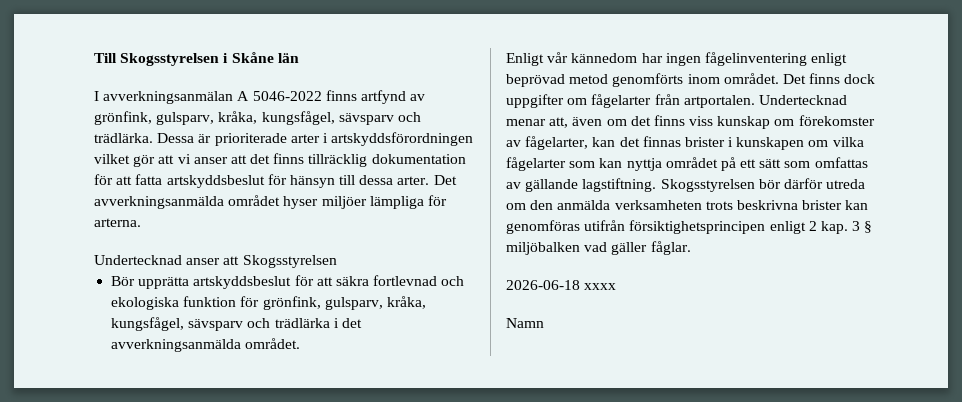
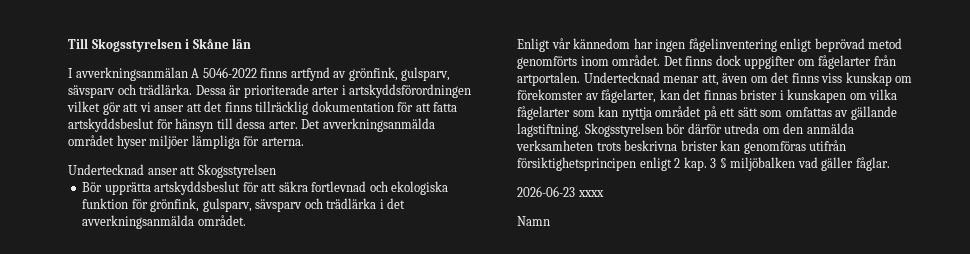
- I avverkningsanmälan A 5046-2022 finns artfynd av grönfink, gulsparv, kråka, kungsfågel, sävsparv och trädlärka.
+ I avverkningsanmälan A 5046-2022 finns artfynd av grönfink, gulsparv, sävsparv och trädlärka.
- Bör upprätta artskyddsbeslut för att säkra fortlevnad och ekologiska funktion för grönfink, gulsparv, kråka, kungsfågel, sävsparv och trädlärka i det avverkningsanmälda området.
+ Bör upprätta artskyddsbeslut för att säkra fortlevnad och ekologiska funktion för grönfink, gulsparv, sävsparv och trädlärka i det avverkningsanmälda området.
- 2026-06-18 xxxx
+ 2026-06-23 xxxx

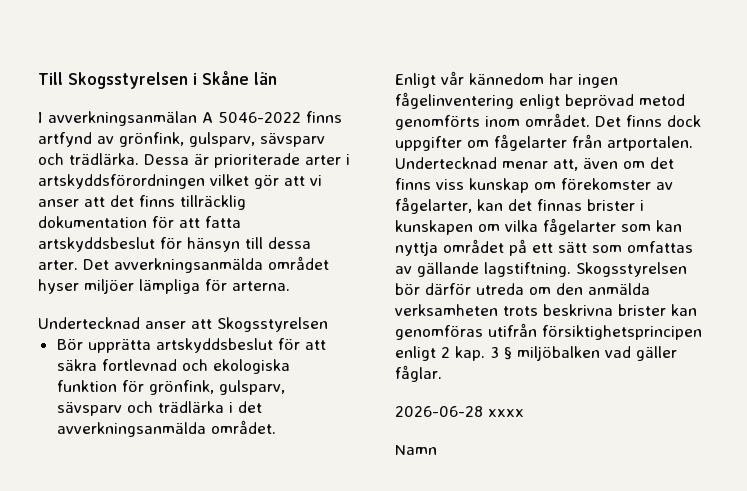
- 2026-06-23 xxxx
+ 2026-06-28 xxxx

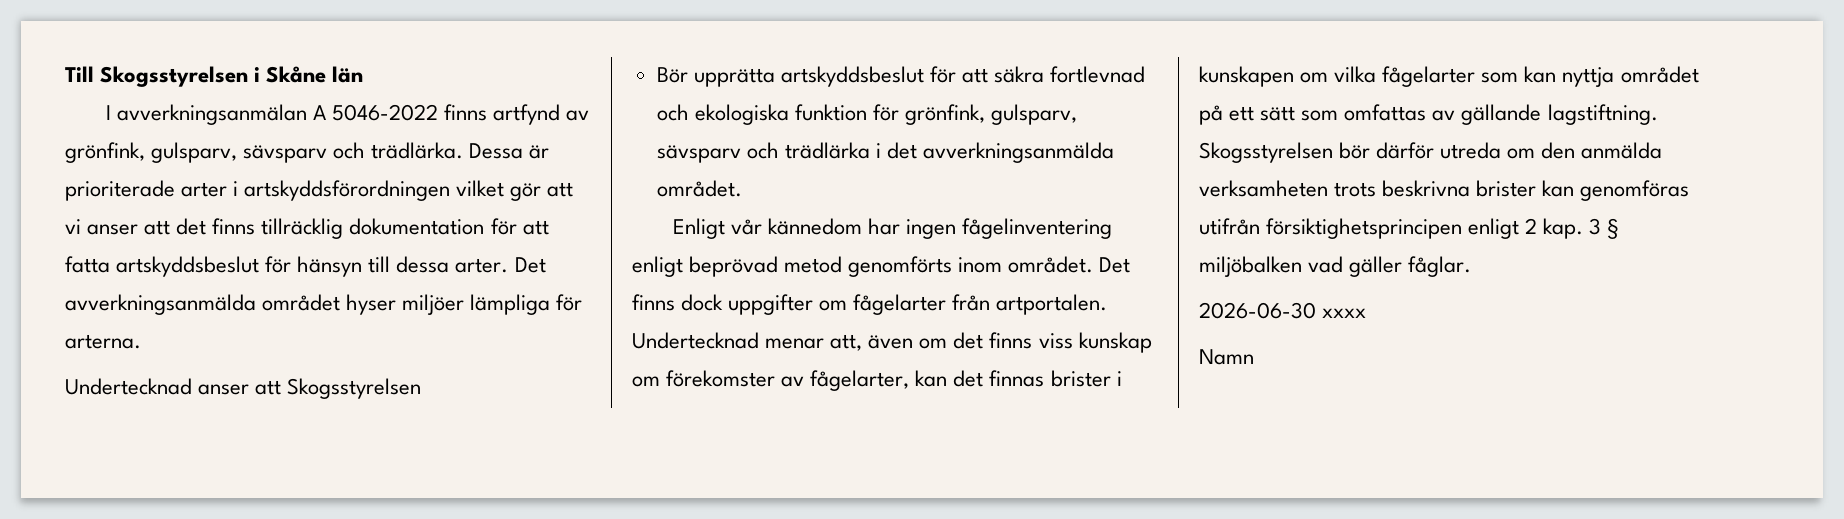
- 2026-06-28 xxxx
+ 2026-06-30 xxxx

